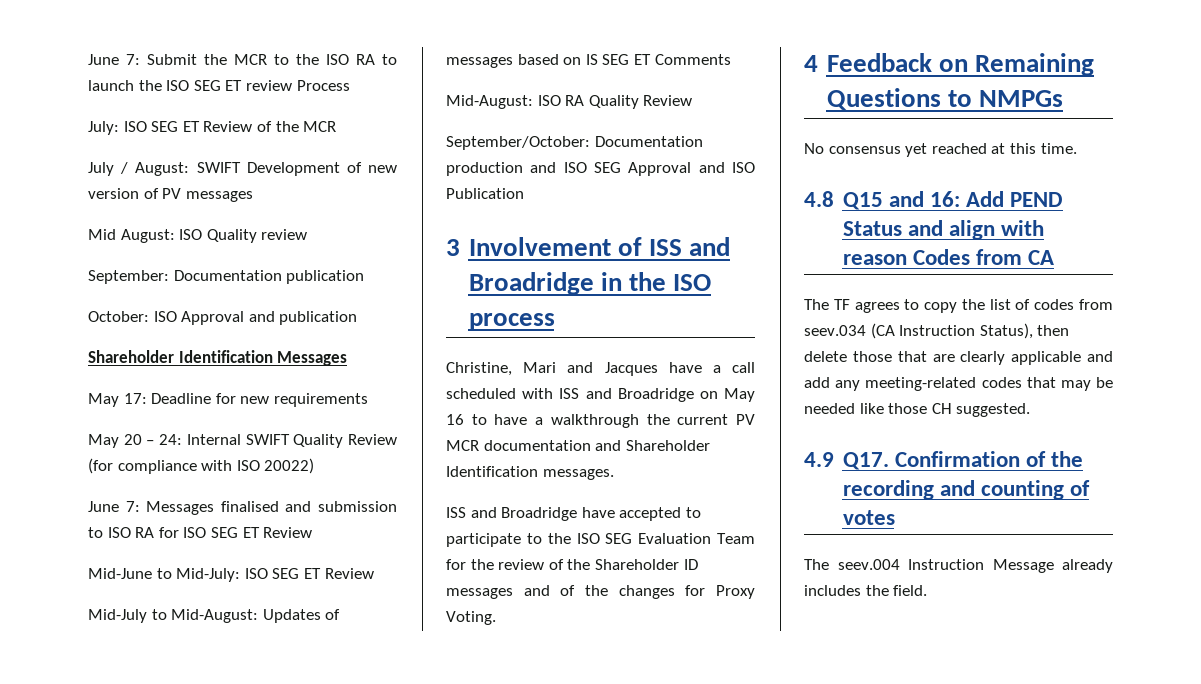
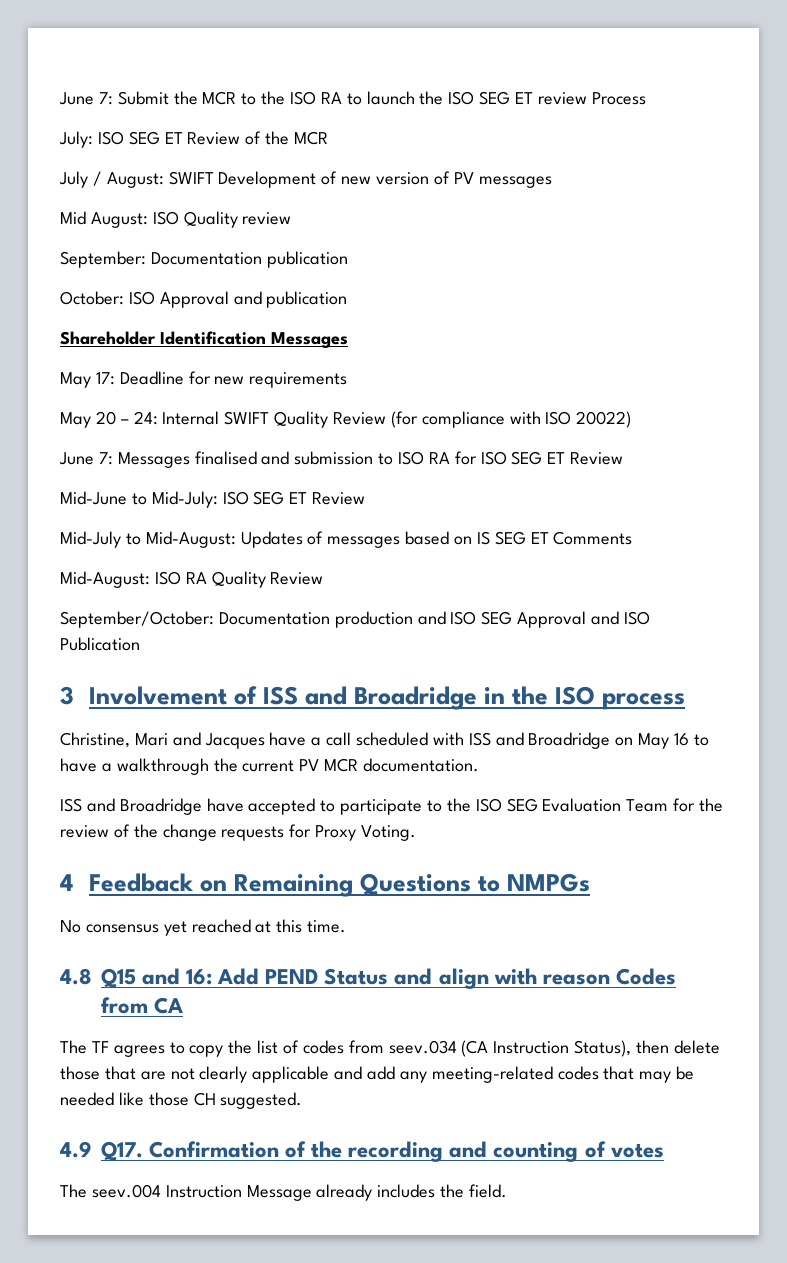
- Christine, Mari and Jacques have a call scheduled with ISS and Broadridge on May 16 to have a walkthrough the current PV MCR documentation and Shareholder Identification messages.
+ Christine, Mari and Jacques have a call scheduled with ISS and Broadridge on May 16 to have a walkthrough the current PV MCR documentation.
- ISS and Broadridge have accepted to participate to the ISO SEG Evaluation Team for the review of the Shareholder ID messages and of the changes for Proxy Voting.
+ ISS and Broadridge have accepted to participate to the ISO SEG Evaluation Team for the review of the change requests for Proxy Voting.
- The TF agrees to copy the list of codes from seev.034 (CA Instruction Status), then delete those that are clearly applicable and add any meeting-related codes that may be needed like those CH suggested.
+ The TF agrees to copy the list of codes from seev.034 (CA Instruction Status), then delete those that are not clearly applicable and add any meeting-related codes that may be needed like those CH suggested.

